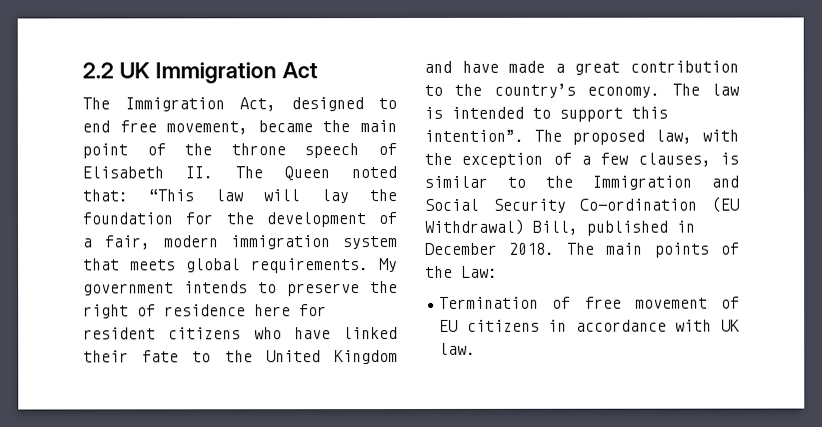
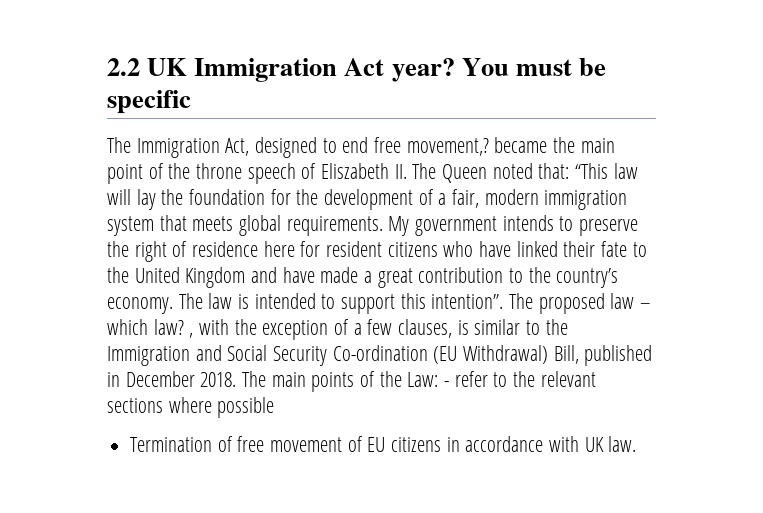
- 2.2 UK Immigration Act
+ 2.2 UK Immigration Act year? You must be specific
- The Immigration Act, designed to end free movement, became the main point of the throne speech of Elisabeth II. The Queen noted that: “This law will lay the foundation for the development of a fair, modern immigration system that meets global requirements.
+ The Immigration Act, designed to end free movement,? became the main point of the throne speech of Eliszabeth II. The Queen noted that: “This law will lay the foundation for the development of a fair, modern immigration system that meets global requirements.
- The proposed law, with the exception of a few clauses, is similar to the Immigration and Social Security Co-ordination (EU Withdrawal) Bill, published in December 2018.
+ The proposed law – which law? , with the exception of a few clauses, is similar to the Immigration and Social Security Co-ordination (EU Withdrawal) Bill, published in December 2018.
- The main points of the Law:
+ The main points of the Law: - refer to the relevant sections where possible

